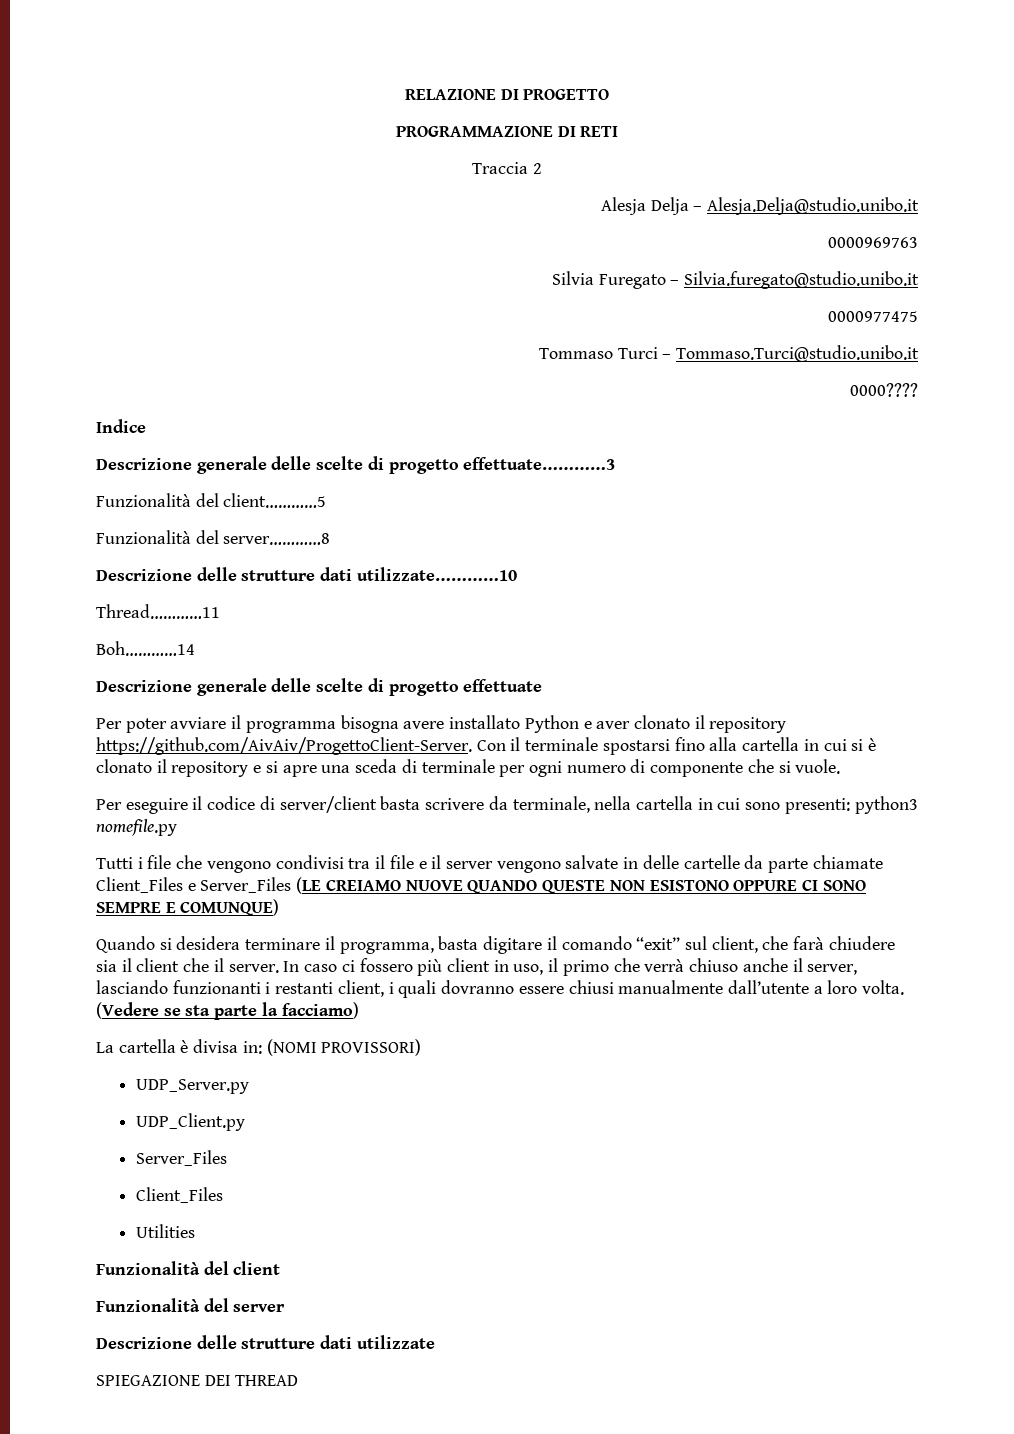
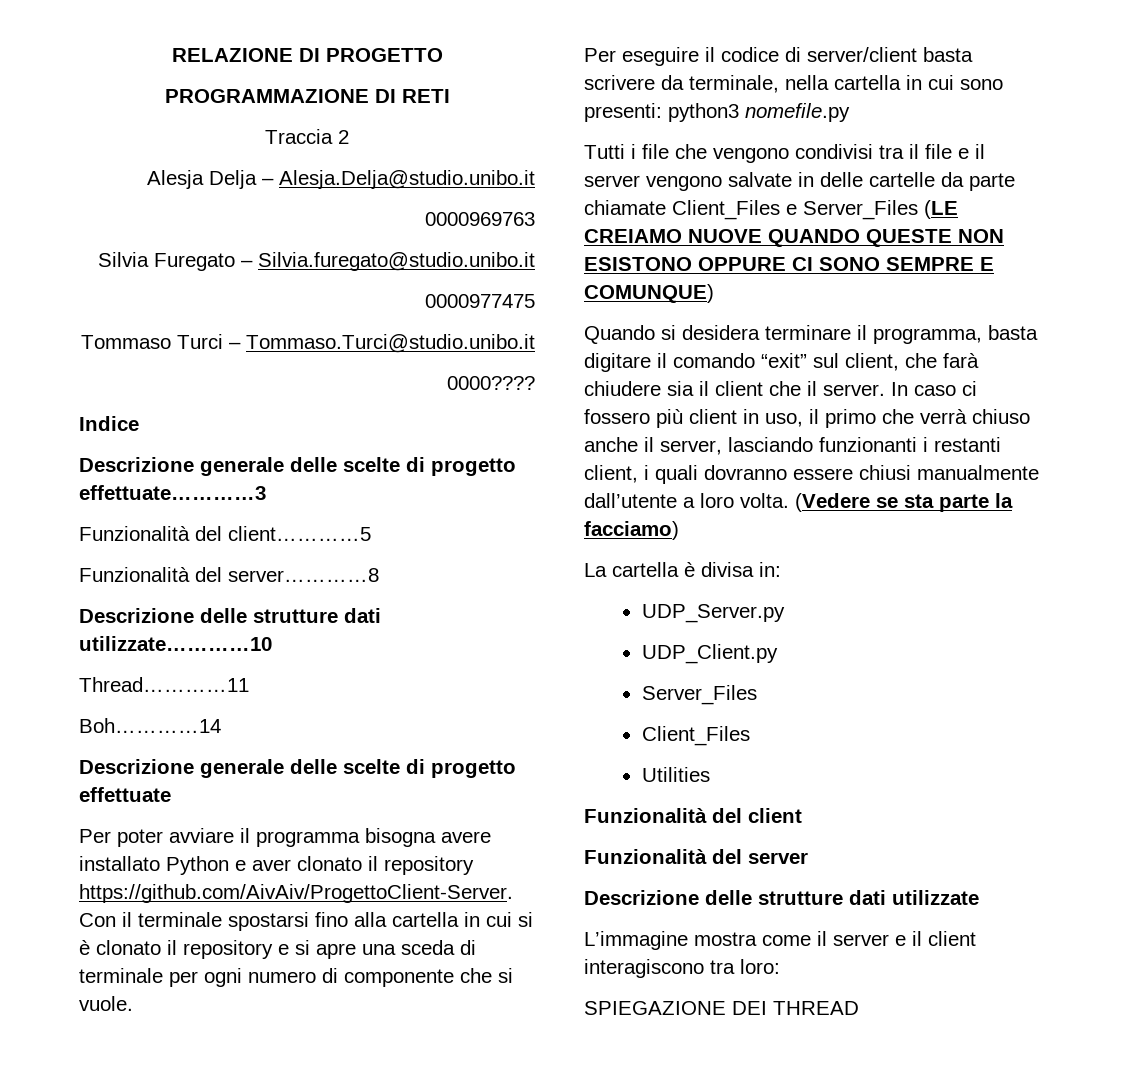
- La cartella è divisa in: (NOMI PROVISSORI)
+ La cartella è divisa in:
+ L’immagine mostra come il server e il client interagiscono tra loro:

